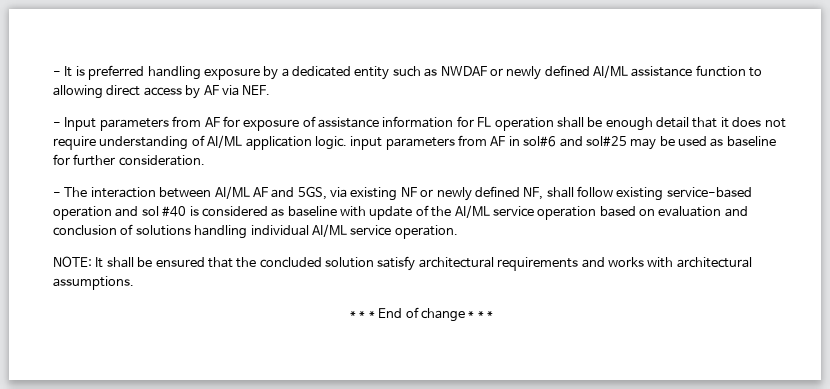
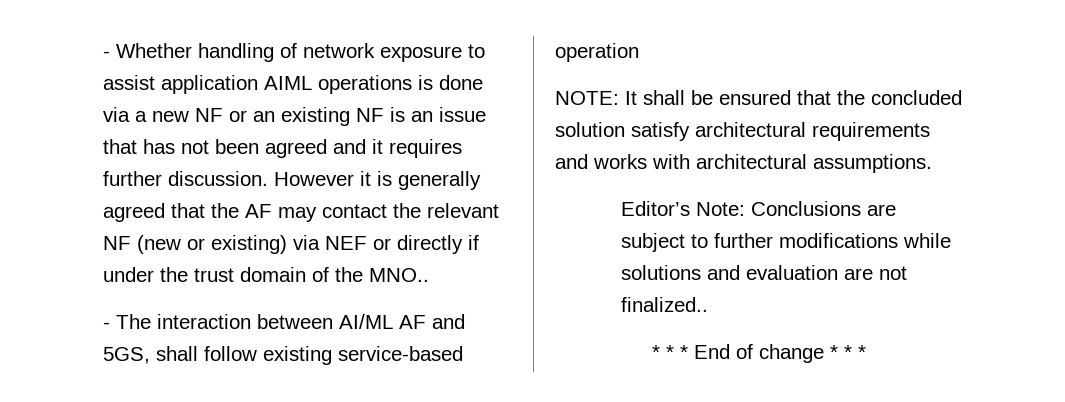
- - It is preferred handling exposure by a dedicated entity such as NWDAF or newly defined AI/ML assistance function to allowing direct access by AF via NEF.
- - Input parameters from AF for exposure of assistance information for FL operation shall be enough detail that it does not require understanding of AI/ML application logic. input parameters from AF in sol#6 and sol#25 may be used as baseline for further consideration.
+ - Whether handling of network exposure to assist application AIML operations is done via a new NF or an existing NF is an issue that has not been agreed and it requires further discussion. However it is generally agreed that the AF may contact the relevant NF (new or existing) via NEF or directly if under the trust domain of the MNO..
- - The interaction between AI/ML AF and 5GS, via existing NF or newly defined NF, shall follow existing service-based operation and sol #40 is considered as baseline with update of the AI/ML service operation based on evaluation and conclusion of solutions handling individual AI/ML service operation.
+ - The interaction between AI/ML AF and 5GS, shall follow existing service-based operation
+ Editor’s Note: Conclusions are subject to further modifications while solutions and evaluation are not finalized..

